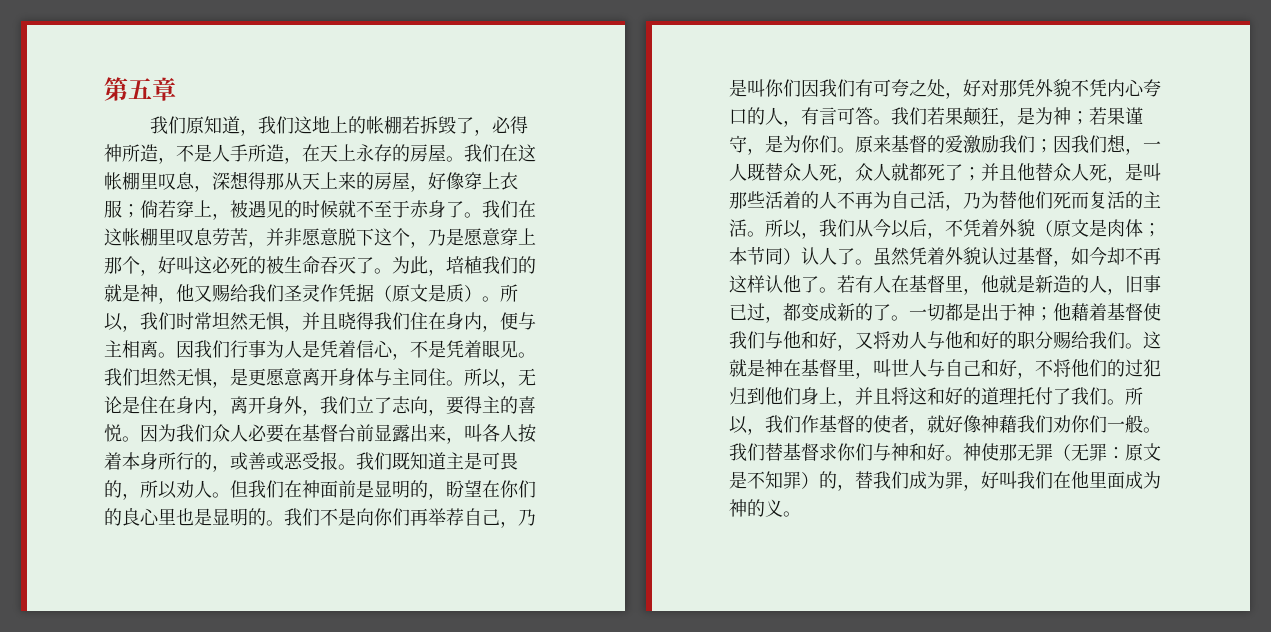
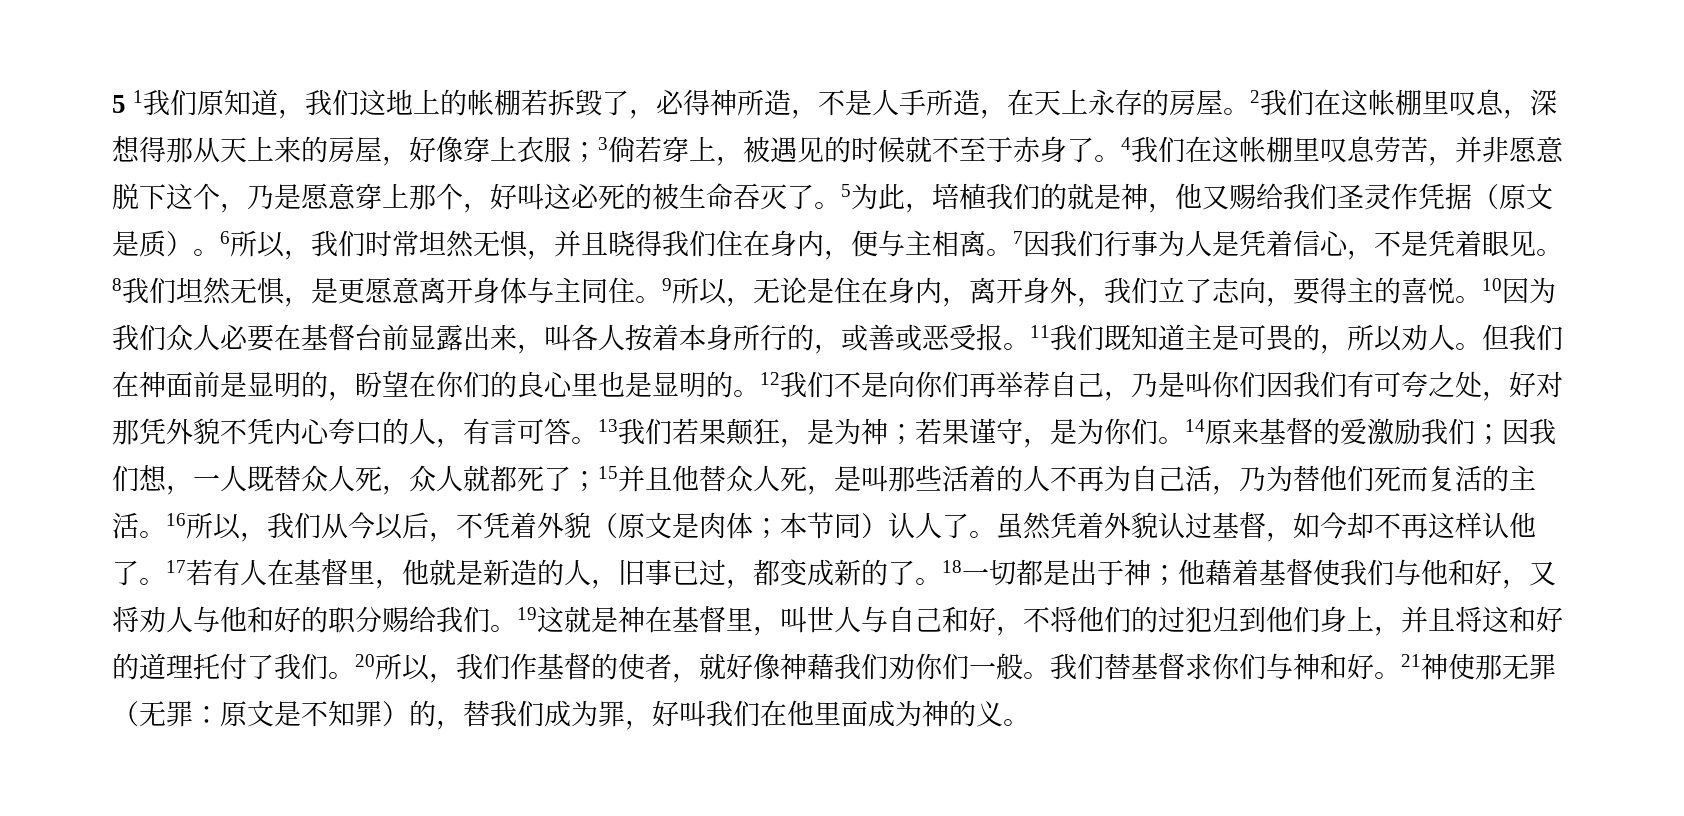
- 第五章
- 我们原知道，我们这地上的帐棚若拆毁了，必得神所造，不是人手所造，在天上永存的房屋。
+ 5 1我们原知道，我们这地上的帐棚若拆毁了，必得神所造，不是人手所造，在天上永存的房屋。
- 我们在这帐棚里叹息，深想得那从天上来的房屋，好像穿上衣服；倘若穿上，被遇见的时候就不至于赤身了。
+ 2我们在这帐棚里叹息，深想得那从天上来的房屋，好像穿上衣服；3倘若穿上，被遇见的时候就不至于赤身了。
- 我们在这帐棚里叹息劳苦，并非愿意脱下这个，乃是愿意穿上那个，好叫这必死的被生命吞灭了。
+ 4我们在这帐棚里叹息劳苦，并非愿意脱下这个，乃是愿意穿上那个，好叫这必死的被生命吞灭了。
- 为此，培植我们的就是神，他又赐给我们圣灵作凭据（原文是质）。
+ 5为此，培植我们的就是神，他又赐给我们圣灵作凭据（原文是质）。
- 所以，我们时常坦然无惧，并且晓得我们住在身内，便与主相离。
+ 6所以，我们时常坦然无惧，并且晓得我们住在身内，便与主相离。
- 因我们行事为人是凭着信心，不是凭着眼见。
+ 7因我们行事为人是凭着信心，不是凭着眼见。
- 我们坦然无惧，是更愿意离开身体与主同住。
+ 8我们坦然无惧，是更愿意离开身体与主同住。
- 所以，无论是住在身内，离开身外，我们立了志向，要得主的喜悦。
+ 9所以，无论是住在身内，离开身外，我们立了志向，要得主的喜悦。
- 因为我们众人必要在基督台前显露出来，叫各人按着本身所行的，或善或恶受报。
+ 10因为我们众人必要在基督台前显露出来，叫各人按着本身所行的，或善或恶受报。
- 我们既知道主是可畏的，所以劝人。
+ 11我们既知道主是可畏的，所以劝人。
- 我们不是向你们再举荐自己，乃是叫你们因我们有可夸之处，好对那凭外貌不凭内心夸口的人，有言可答。
+ 12我们不是向你们再举荐自己，乃是叫你们因我们有可夸之处，好对那凭外貌不凭内心夸口的人，有言可答。
- 我们若果颠狂，是为神；若果谨守，是为你们。
+ 13我们若果颠狂，是为神；若果谨守，是为你们。
- 原来基督的爱激励我们；因我们想，一人既替众人死，众人就都死了；并且他替众人死，是叫那些活着的人不再为自己活，乃为替他们死而复活的主活。
+ 14原来基督的爱激励我们；因我们想，一人既替众人死，众人就都死了；15并且他替众人死，是叫那些活着的人不再为自己活，乃为替他们死而复活的主活。
- 所以，我们从今以后，不凭着外貌（原文是肉体；本节同）认人了。
+ 16所以，我们从今以后，不凭着外貌（原文是肉体；本节同）认人了。
- 若有人在基督里，他就是新造的人，旧事已过，都变成新的了。
+ 17若有人在基督里，他就是新造的人，旧事已过，都变成新的了。
- 一切都是出于神；他藉着基督使我们与他和好，又将劝人与他和好的职分赐给我们。
+ 18一切都是出于神；他藉着基督使我们与他和好，又将劝人与他和好的职分赐给我们。
- 这就是神在基督里，叫世人与自己和好，不将他们的过犯归到他们身上，并且将这和好的道理托付了我们。
+ 19这就是神在基督里，叫世人与自己和好，不将他们的过犯归到他们身上，并且将这和好的道理托付了我们。
- 所以，我们作基督的使者，就好像神藉我们劝你们一般。
+ 20所以，我们作基督的使者，就好像神藉我们劝你们一般。
- 神使那无罪（无罪：原文是不知罪）的，替我们成为罪，好叫我们在他里面成为神的义。
+ 21神使那无罪（无罪：原文是不知罪）的，替我们成为罪，好叫我们在他里面成为神的义。

